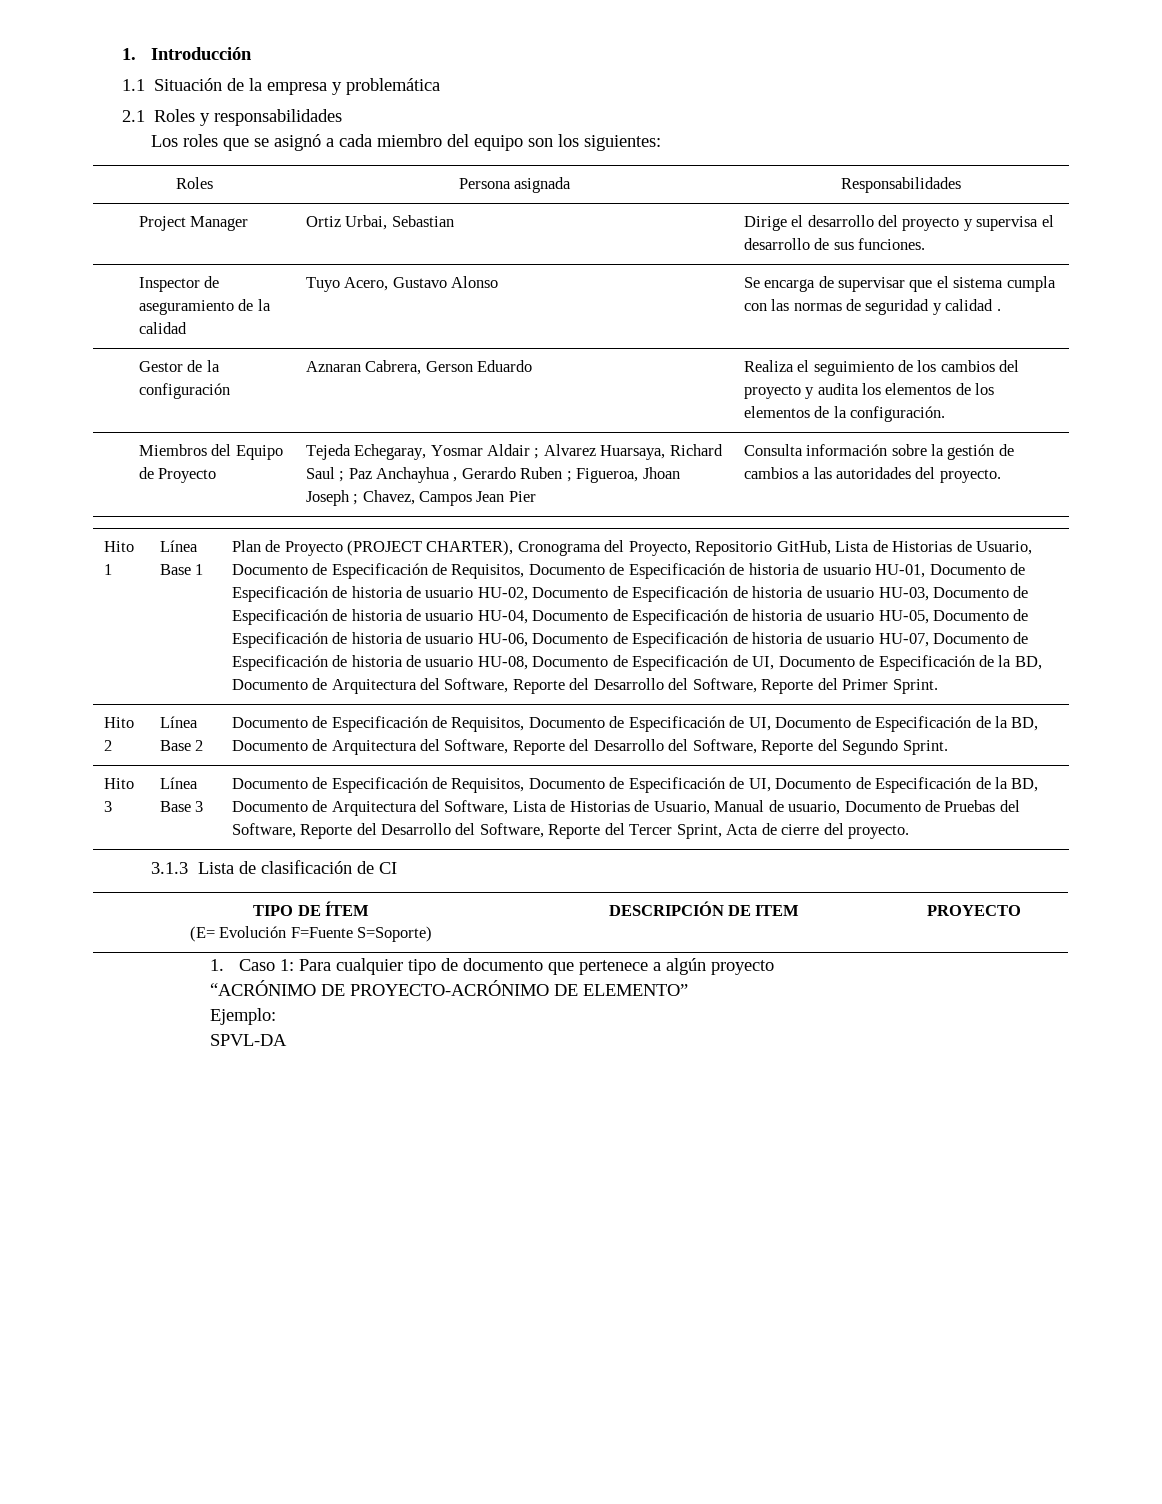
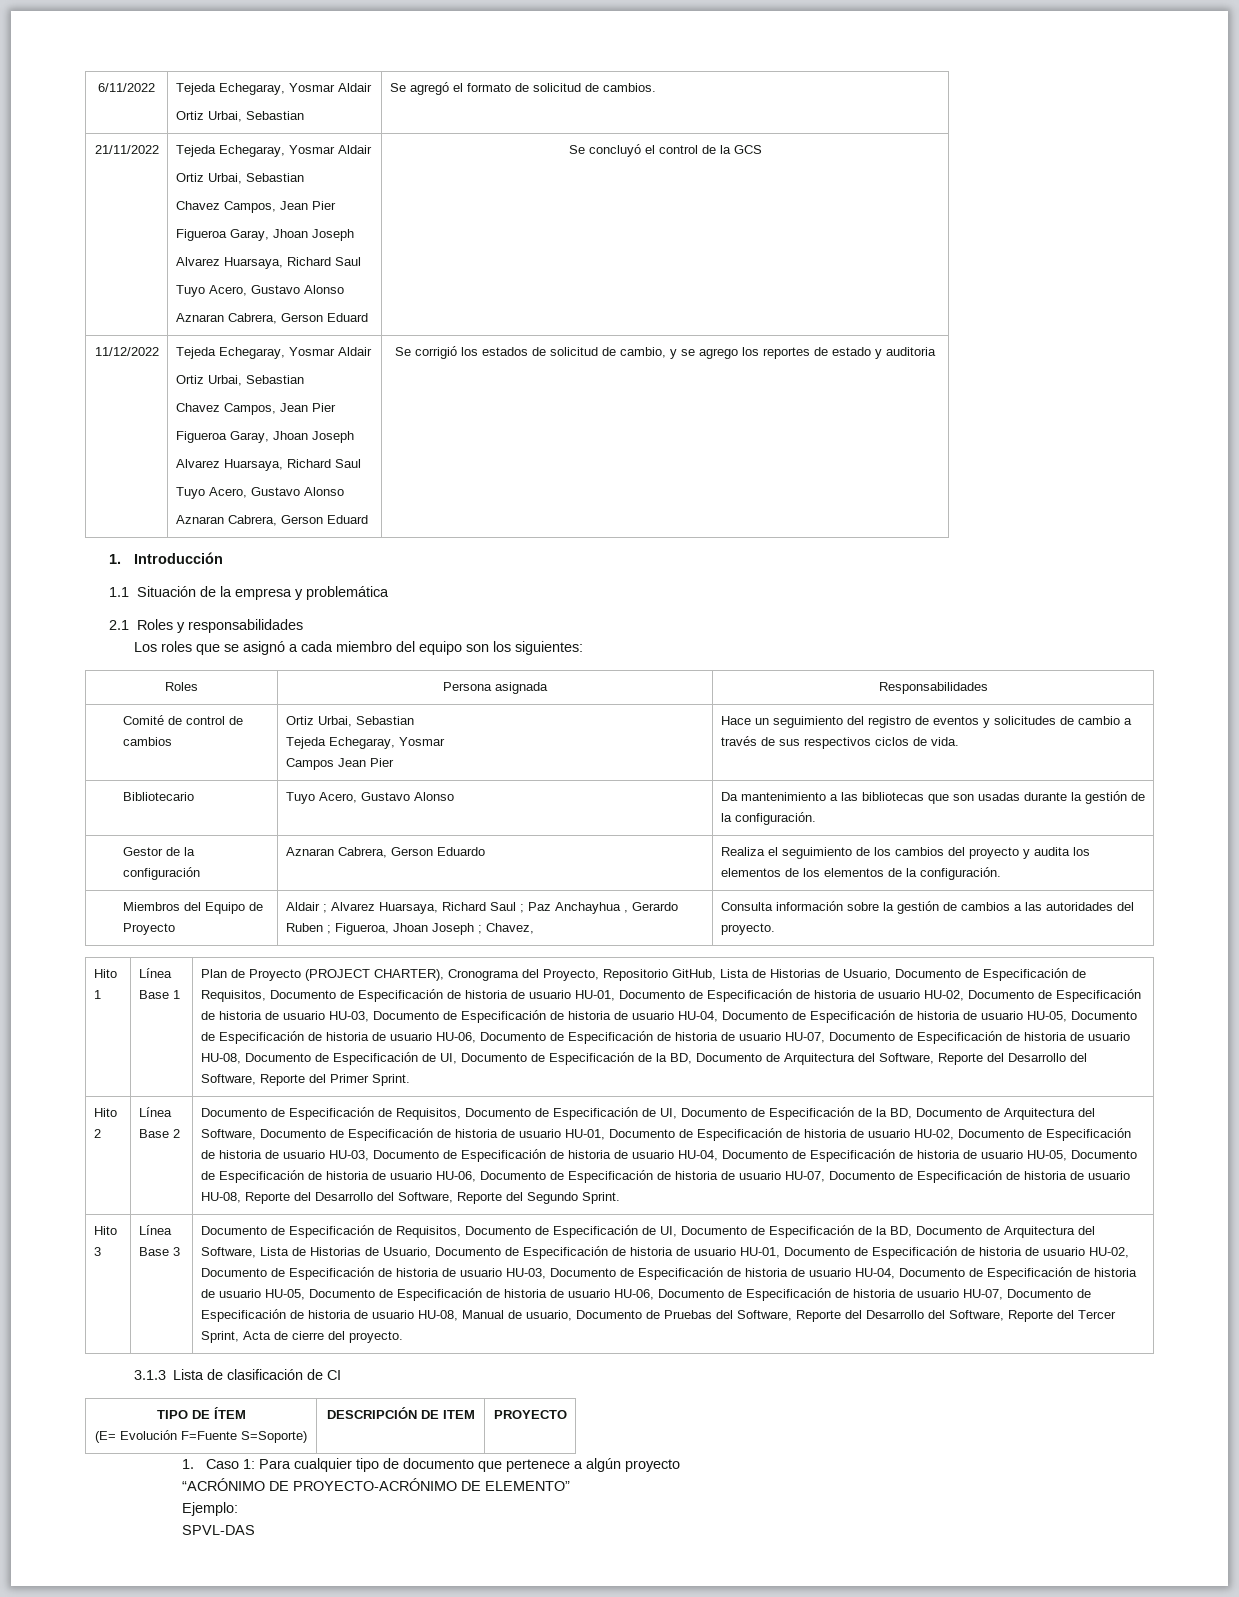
+ 6/11/2022 | Tejeda Echegaray, Yosmar Aldair
+ Ortiz Urbai, Sebastian | Se agregó el formato de solicitud de cambios.
+ 21/11/2022 | Tejeda Echegaray, Yosmar Aldair
+ Ortiz Urbai, Sebastian
+ Chavez Campos, Jean Pier
+ Figueroa Garay, Jhoan Joseph
+ Alvarez Huarsaya, Richard Saul
+ Tuyo Acero, Gustavo Alonso
+ Aznaran Cabrera, Gerson Eduard | Se concluyó el control de la GCS
+ 11/12/2022 | Tejeda Echegaray, Yosmar Aldair
+ Ortiz Urbai, Sebastian
+ Chavez Campos, Jean Pier
+ Figueroa Garay, Jhoan Joseph
+ Alvarez Huarsaya, Richard Saul
+ Tuyo Acero, Gustavo Alonso
+ Aznaran Cabrera, Gerson Eduard | Se corrigió los estados de solicitud de cambio, y se agrego los reportes de estado y auditoria
- Project Manager | Ortiz Urbai, Sebastian | Dirige el desarrollo del proyecto y supervisa el desarrollo de sus funciones.
- Inspector de aseguramiento de la calidad | Tuyo Acero, Gustavo Alonso | Se encarga de supervisar que el sistema cumpla con las normas de seguridad y calidad .
+ Comité de control de cambios | Ortiz Urbai, Sebastian
+ Tejeda Echegaray, Yosmar
+ Campos Jean Pier | Hace un seguimiento del registro de eventos y solicitudes de cambio a través de sus respectivos ciclos de vida.
+ Bibliotecario | Tuyo Acero, Gustavo Alonso | Da mantenimiento a las bibliotecas que son usadas durante la gestión de la configuración.
- Tejeda Echegaray, Yosmar Aldair ; Alvarez Huarsaya, Richard Saul ; Paz Anchayhua , Gerardo Ruben ; Figueroa, Jhoan Joseph ; Chavez, Campos Jean Pier
+ Aldair ; Alvarez Huarsaya, Richard Saul ; Paz Anchayhua , Gerardo Ruben ; Figueroa, Jhoan Joseph ; Chavez,
- Documento de Especificación de Requisitos, Documento de Especificación de UI, Documento de Especificación de la BD, Documento de Arquitectura del Software, Reporte del Desarrollo del Software, Reporte del Segundo Sprint.
+ Documento de Especificación de Requisitos, Documento de Especificación de UI, Documento de Especificación de la BD, Documento de Arquitectura del Software, Documento de Especificación de historia de usuario HU-01, Documento de Especificación de historia de usuario HU-02, Documento de Especificación de historia de usuario HU-03, Documento de Especificación de historia de usuario HU-04, Documento de Especificación de historia de usuario HU-05, Documento de Especificación de historia de usuario HU-06, Documento de Especificación de historia de usuario HU-07, Documento de Especificación de historia de usuario HU-08, Reporte del Desarrollo del Software, Reporte del Segundo Sprint.
- Documento de Especificación de Requisitos, Documento de Especificación de UI, Documento de Especificación de la BD, Documento de Arquitectura del Software, Lista de Historias de Usuario, Manual de usuario, Documento de Pruebas del Software, Reporte del Desarrollo del Software, Reporte del Tercer Sprint, Acta de cierre del proyecto.
+ Documento de Especificación de Requisitos, Documento de Especificación de UI, Documento de Especificación de la BD, Documento de Arquitectura del Software, Lista de Historias de Usuario, Documento de Especificación de historia de usuario HU-01, Documento de Especificación de historia de usuario HU-02, Documento de Especificación de historia de usuario HU-03, Documento de Especificación de historia de usuario HU-04, Documento de Especificación de historia de usuario HU-05, Documento de Especificación de historia de usuario HU-06, Documento de Especificación de historia de usuario HU-07, Documento de Especificación de historia de usuario HU-08, Manual de usuario, Documento de Pruebas del Software, Reporte del Desarrollo del Software, Reporte del Tercer Sprint, Acta de cierre del proyecto.
- SPVL-DA
+ SPVL-DAS

